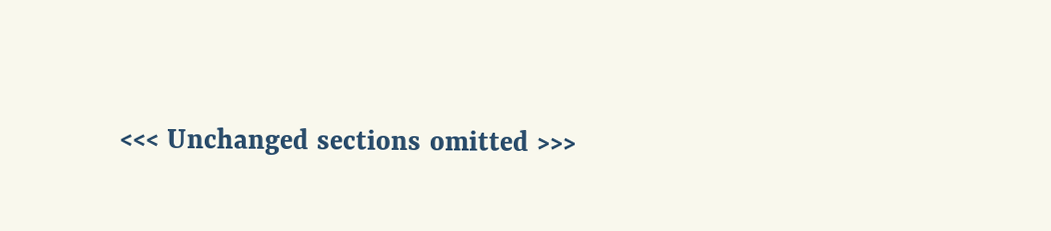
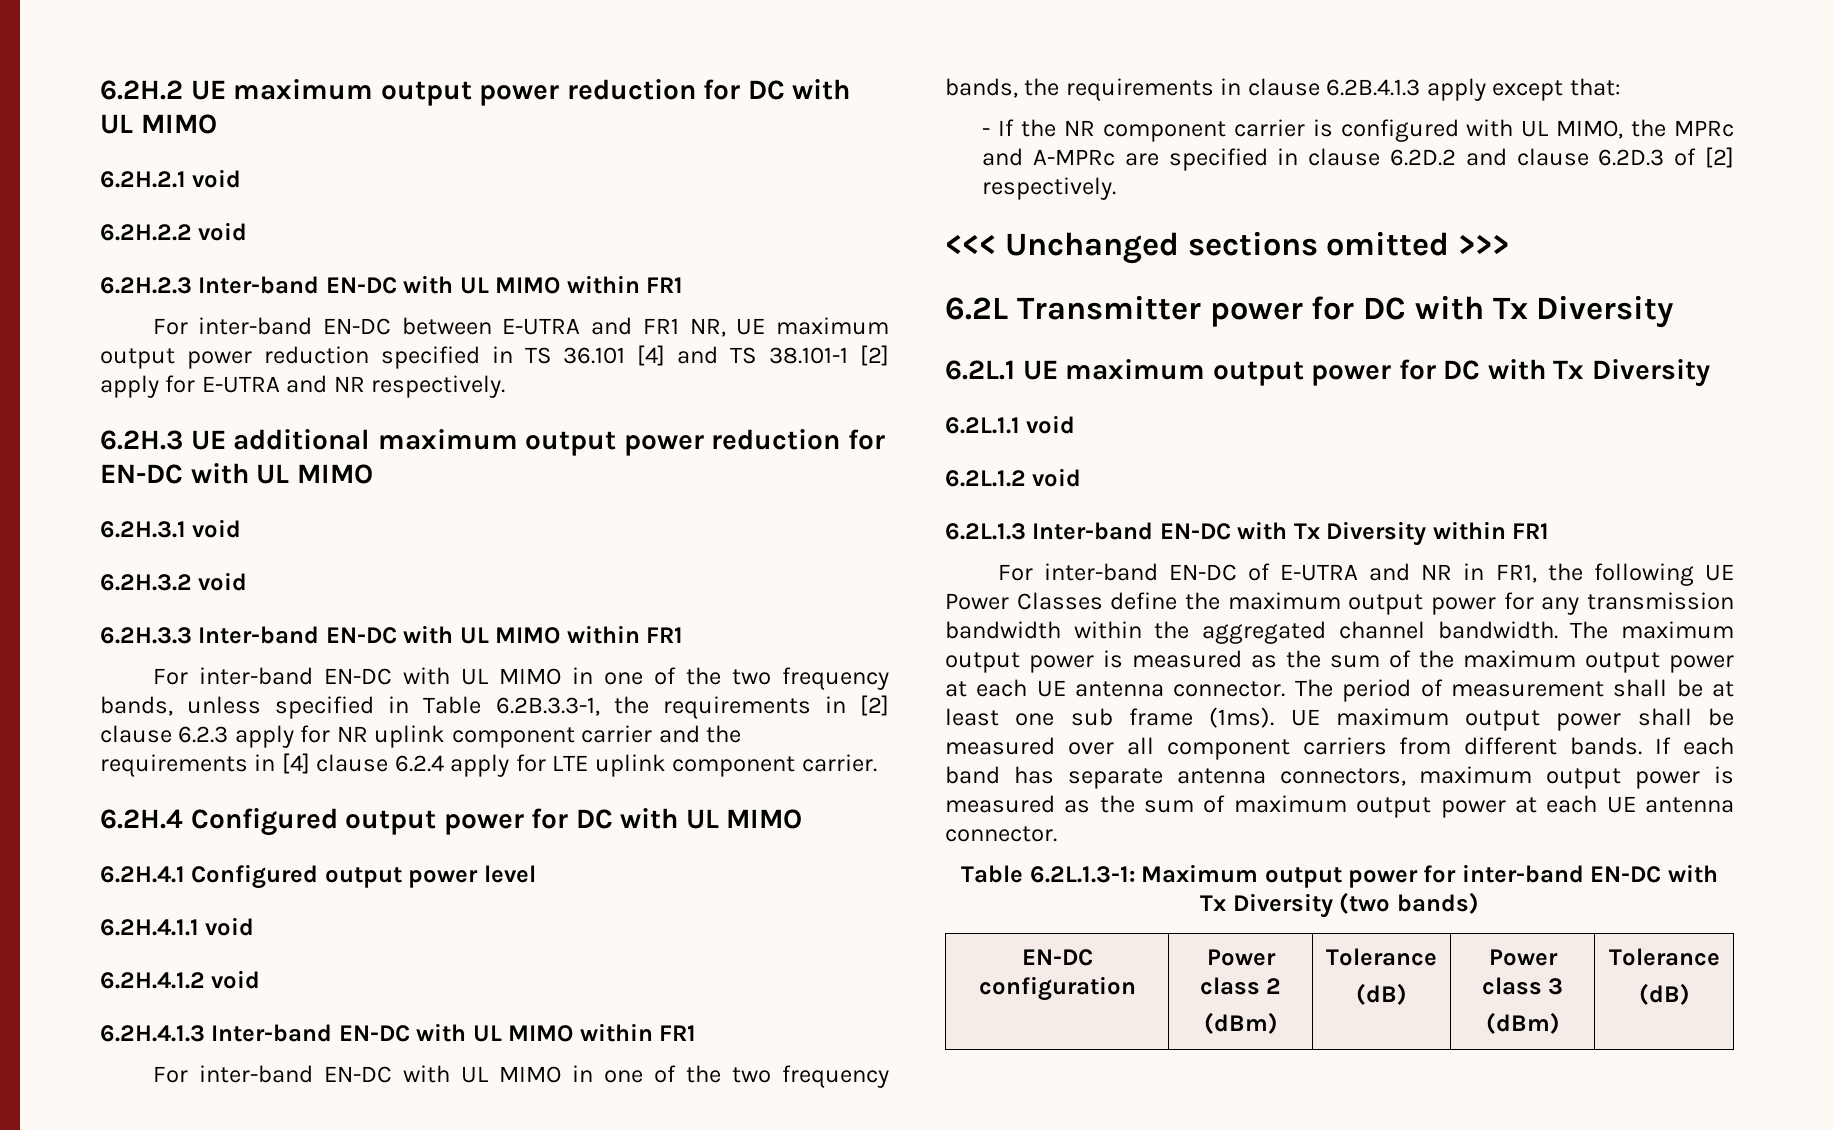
+ 6.2H.2 UE maximum output power reduction for DC with UL MIMO
+ 6.2H.2.1 void
+ 6.2H.2.2 void
+ 6.2H.2.3 Inter-band EN-DC with UL MIMO within FR1
+ For inter-band EN-DC between E-UTRA and FR1 NR, UE maximum output power reduction specified in TS 36.101 [4] and TS 38.101-1 [2] apply for E-UTRA and NR respectively.
+ 6.2H.3 UE additional maximum output power reduction for EN-DC with UL MIMO
+ 6.2H.3.1 void
+ 6.2H.3.2 void
+ 6.2H.3.3 Inter-band EN-DC with UL MIMO within FR1
+ For inter-band EN-DC with UL MIMO in one of the two frequency bands, unless specified in Table 6.2B.3.3-1, the requirements in [2] clause 6.2.3 apply for NR uplink component carrier and the requirements in [4] clause 6.2.4 apply for LTE uplink component carrier.
+ 6.2H.4 Configured output power for DC with UL MIMO
+ 6.2H.4.1 Configured output power level
+ 6.2H.4.1.1 void
+ 6.2H.4.1.2 void
+ 6.2H.4.1.3 Inter-band EN-DC with UL MIMO within FR1
+ For inter-band EN-DC with UL MIMO in one of the two frequency bands, the requirements in clause 6.2B.4.1.3 apply except that:
+ - If the NR component carrier is configured with UL MIMO, the MPRc and A-MPRc are specified in clause 6.2D.2 and clause 6.2D.3 of [2] respectively.
+ 6.2L Transmitter power for DC with Tx Diversity
+ 6.2L.1 UE maximum output power for DC with Tx Diversity
+ 6.2L.1.1 void
+ 6.2L.1.2 void
+ 6.2L.1.3 Inter-band EN-DC with Tx Diversity within FR1
+ For inter-band EN-DC of E-UTRA and NR in FR1, the following UE Power Classes define the maximum output power for any transmission bandwidth within the aggregated channel bandwidth. The maximum output power is measured as the sum of the maximum output power at each UE antenna connector. The period of measurement shall be at least one sub frame (1ms). UE maximum output power shall be measured over all component carriers from different bands. If each band has separate antenna connectors, maximum output power is measured as the sum of maximum output power at each UE antenna connector.
+ Table 6.2L.1.3-1: Maximum output power for inter-band EN-DC with Tx Diversity (two bands)
+ EN-DC configuration | Power class 2
+ (dBm) | Tolerance
+ (dB) | Power class 3
+ (dBm) | Tolerance
+ (dB)

